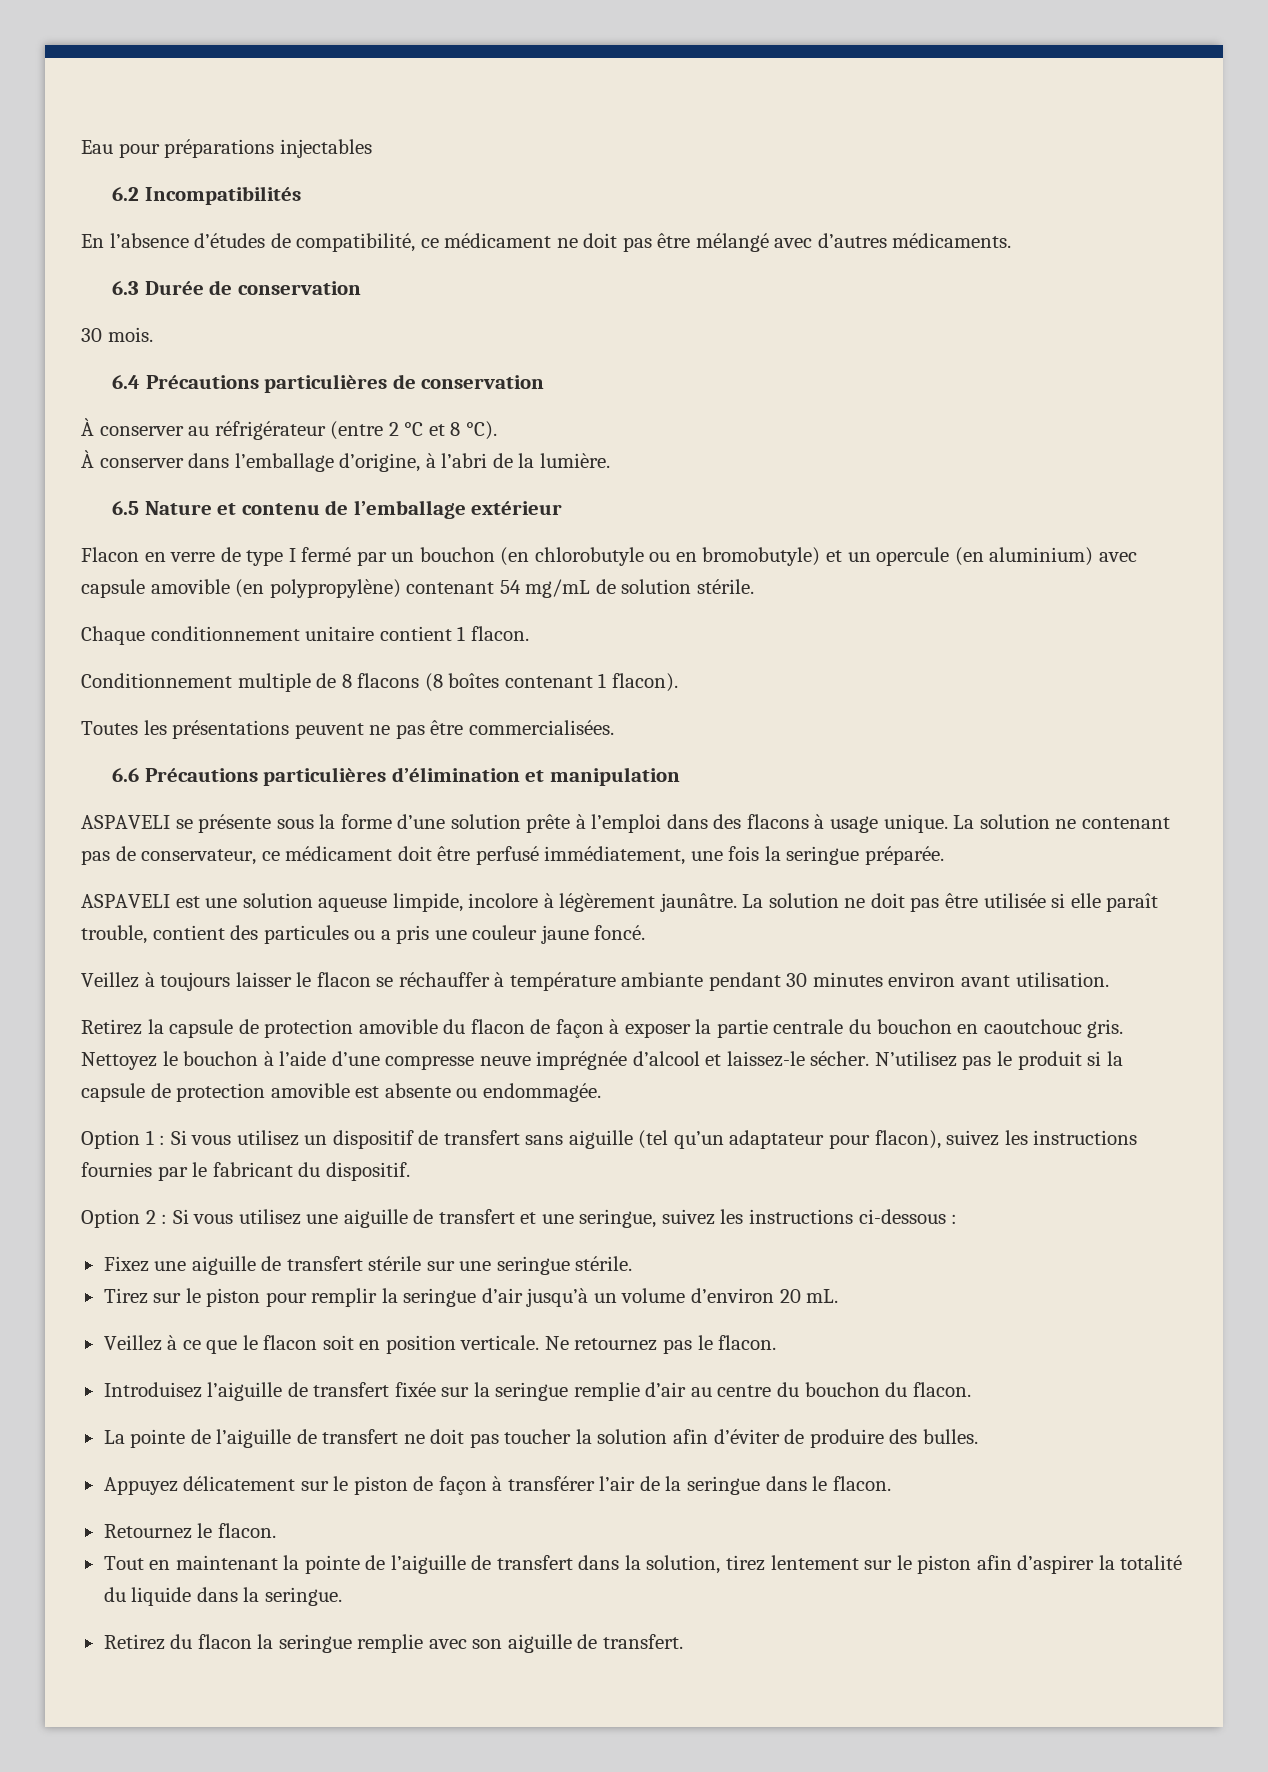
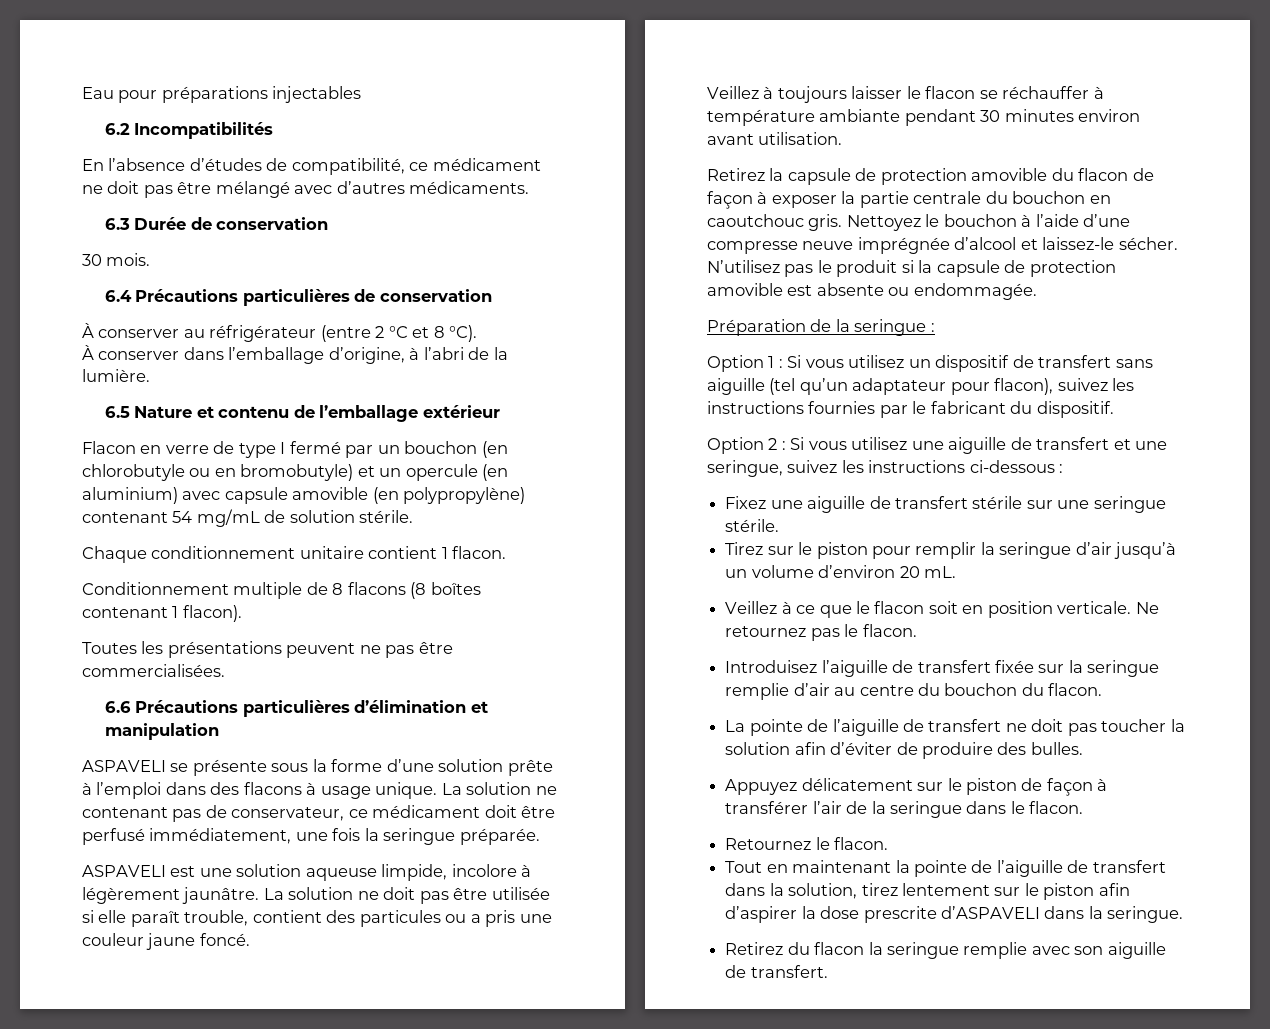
+ Préparation de la seringue :
- Tout en maintenant la pointe de l’aiguille de transfert dans la solution, tirez lentement sur le piston afin d’aspirer la totalité du liquide dans la seringue.
+ Tout en maintenant la pointe de l’aiguille de transfert dans la solution, tirez lentement sur le piston afin d’aspirer la dose prescrite d’ASPAVELI dans la seringue.

